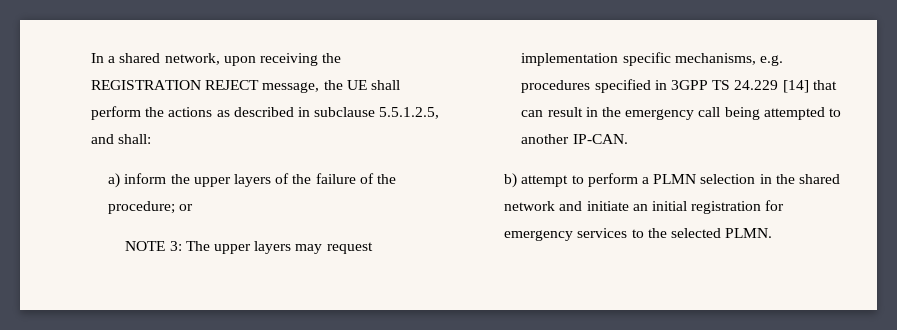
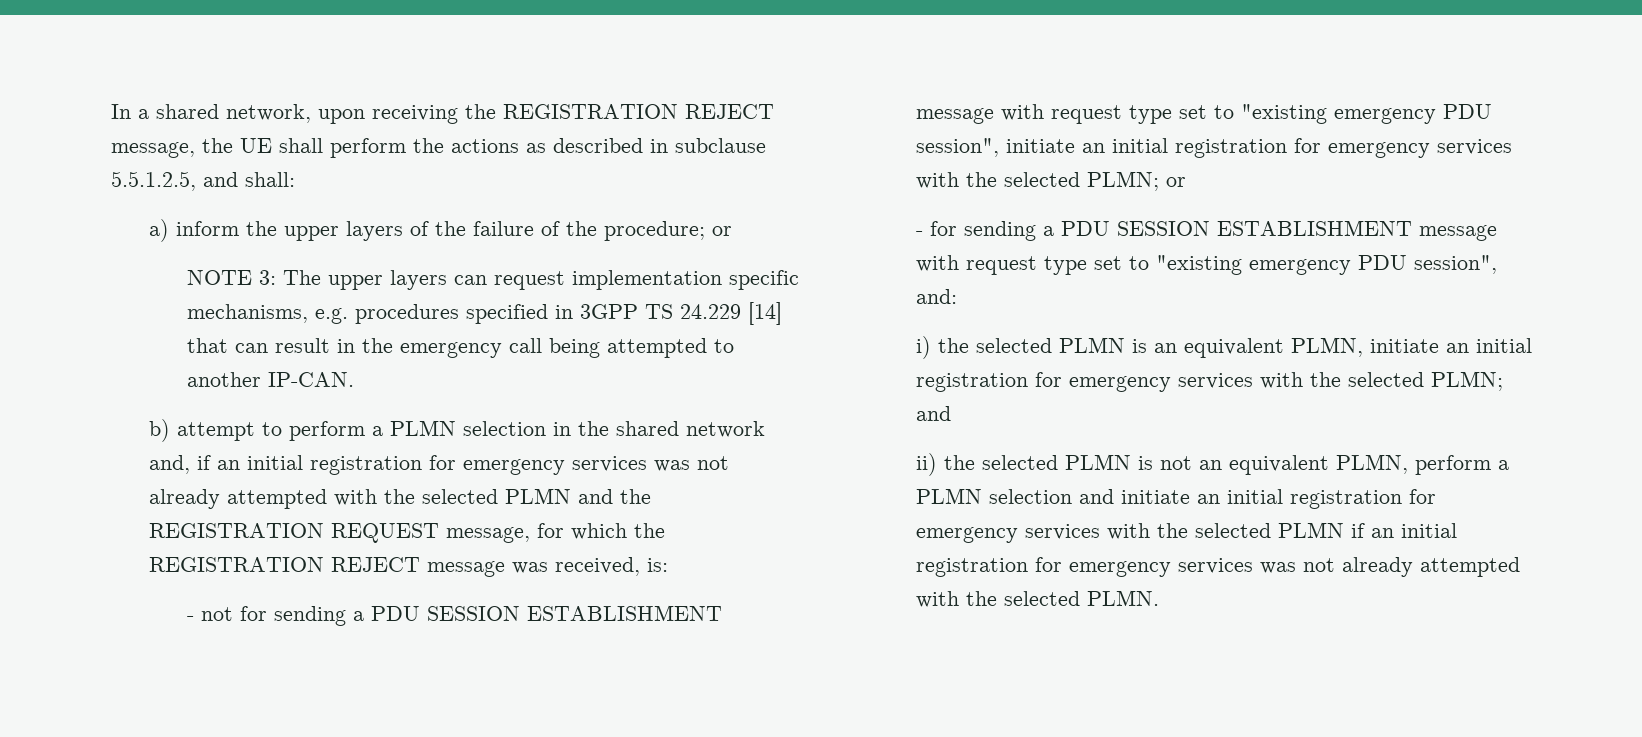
- NOTE 3: The upper layers may request implementation specific mechanisms, e.g. procedures specified in 3GPP TS 24.229 [14] that can result in the emergency call being attempted to another IP-CAN.
+ NOTE 3: The upper layers can request implementation specific mechanisms, e.g. procedures specified in 3GPP TS 24.229 [14] that can result in the emergency call being attempted to another IP-CAN.
- b) attempt to perform a PLMN selection in the shared network and initiate an initial registration for emergency services to the selected PLMN.
+ b) attempt to perform a PLMN selection in the shared network and, if an initial registration for emergency services was not already attempted with the selected PLMN and the REGISTRATION REQUEST message, for which the REGISTRATION REJECT message was received, is:
+ - not for sending a PDU SESSION ESTABLISHMENT message with request type set to "existing emergency PDU session", initiate an initial registration for emergency services with the selected PLMN; or
+ - for sending a PDU SESSION ESTABLISHMENT message with request type set to "existing emergency PDU session", and:
+ i) the selected PLMN is an equivalent PLMN, initiate an initial registration for emergency services with the selected PLMN; and
+ ii) the selected PLMN is not an equivalent PLMN, perform a PLMN selection and initiate an initial registration for emergency services with the selected PLMN if an initial registration for emergency services was not already attempted with the selected PLMN.

